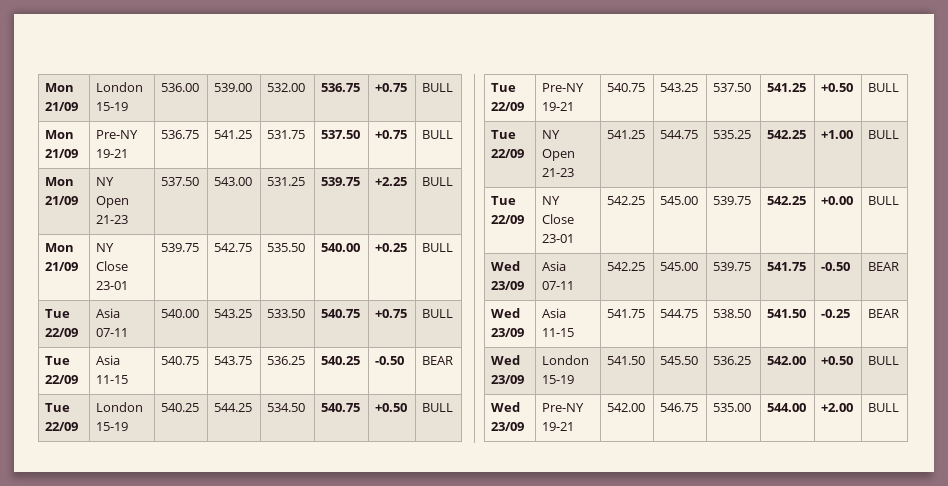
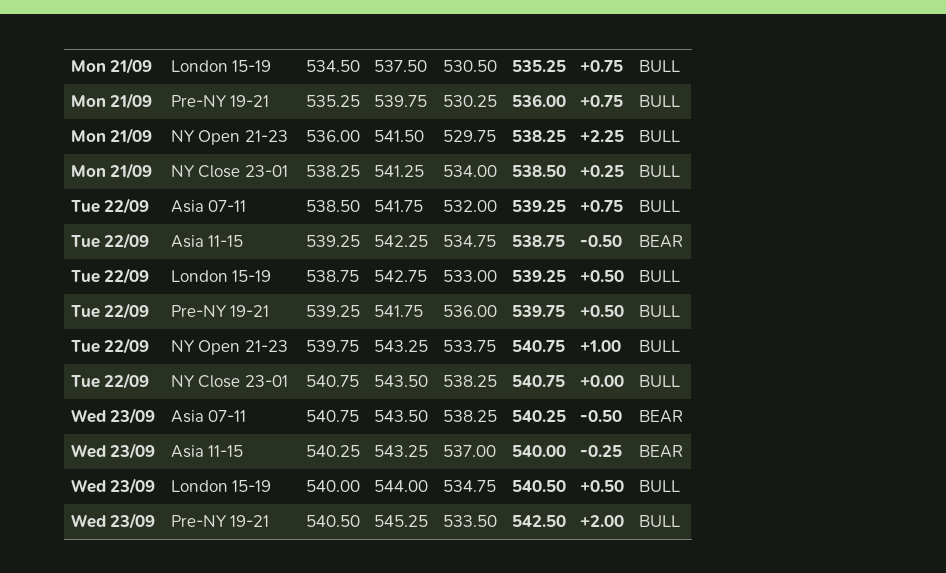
- Mon 21/09 | London 15-19 | 536.00 | 539.00 | 532.00 | 536.75 | +0.75 | BULL
+ Mon 21/09 | London 15-19 | 534.50 | 537.50 | 530.50 | 535.25 | +0.75 | BULL
- Mon 21/09 | Pre-NY 19-21 | 536.75 | 541.25 | 531.75 | 537.50 | +0.75 | BULL
+ Mon 21/09 | Pre-NY 19-21 | 535.25 | 539.75 | 530.25 | 536.00 | +0.75 | BULL
- Mon 21/09 | NY Open 21-23 | 537.50 | 543.00 | 531.25 | 539.75 | +2.25 | BULL
+ Mon 21/09 | NY Open 21-23 | 536.00 | 541.50 | 529.75 | 538.25 | +2.25 | BULL
- Mon 21/09 | NY Close 23-01 | 539.75 | 542.75 | 535.50 | 540.00 | +0.25 | BULL
+ Mon 21/09 | NY Close 23-01 | 538.25 | 541.25 | 534.00 | 538.50 | +0.25 | BULL
- Tue 22/09 | Asia 07-11 | 540.00 | 543.25 | 533.50 | 540.75 | +0.75 | BULL
+ Tue 22/09 | Asia 07-11 | 538.50 | 541.75 | 532.00 | 539.25 | +0.75 | BULL
- Tue 22/09 | Asia 11-15 | 540.75 | 543.75 | 536.25 | 540.25 | -0.50 | BEAR
+ Tue 22/09 | Asia 11-15 | 539.25 | 542.25 | 534.75 | 538.75 | -0.50 | BEAR
- Tue 22/09 | London 15-19 | 540.25 | 544.25 | 534.50 | 540.75 | +0.50 | BULL
+ Tue 22/09 | London 15-19 | 538.75 | 542.75 | 533.00 | 539.25 | +0.50 | BULL
- Tue 22/09 | Pre-NY 19-21 | 540.75 | 543.25 | 537.50 | 541.25 | +0.50 | BULL
+ Tue 22/09 | Pre-NY 19-21 | 539.25 | 541.75 | 536.00 | 539.75 | +0.50 | BULL
- Tue 22/09 | NY Open 21-23 | 541.25 | 544.75 | 535.25 | 542.25 | +1.00 | BULL
+ Tue 22/09 | NY Open 21-23 | 539.75 | 543.25 | 533.75 | 540.75 | +1.00 | BULL
- Tue 22/09 | NY Close 23-01 | 542.25 | 545.00 | 539.75 | 542.25 | +0.00 | BULL
+ Tue 22/09 | NY Close 23-01 | 540.75 | 543.50 | 538.25 | 540.75 | +0.00 | BULL
- Wed 23/09 | Asia 07-11 | 542.25 | 545.00 | 539.75 | 541.75 | -0.50 | BEAR
+ Wed 23/09 | Asia 07-11 | 540.75 | 543.50 | 538.25 | 540.25 | -0.50 | BEAR
- Wed 23/09 | Asia 11-15 | 541.75 | 544.75 | 538.50 | 541.50 | -0.25 | BEAR
+ Wed 23/09 | Asia 11-15 | 540.25 | 543.25 | 537.00 | 540.00 | -0.25 | BEAR
- Wed 23/09 | London 15-19 | 541.50 | 545.50 | 536.25 | 542.00 | +0.50 | BULL
+ Wed 23/09 | London 15-19 | 540.00 | 544.00 | 534.75 | 540.50 | +0.50 | BULL
- Wed 23/09 | Pre-NY 19-21 | 542.00 | 546.75 | 535.00 | 544.00 | +2.00 | BULL
+ Wed 23/09 | Pre-NY 19-21 | 540.50 | 545.25 | 533.50 | 542.50 | +2.00 | BULL

